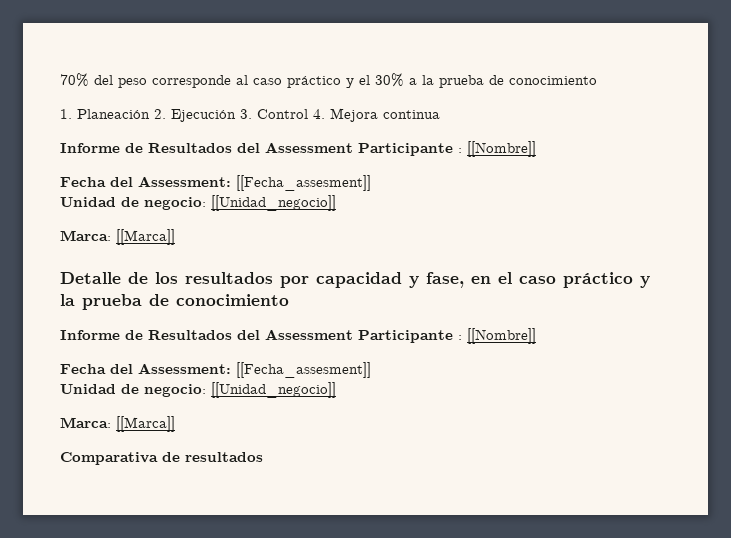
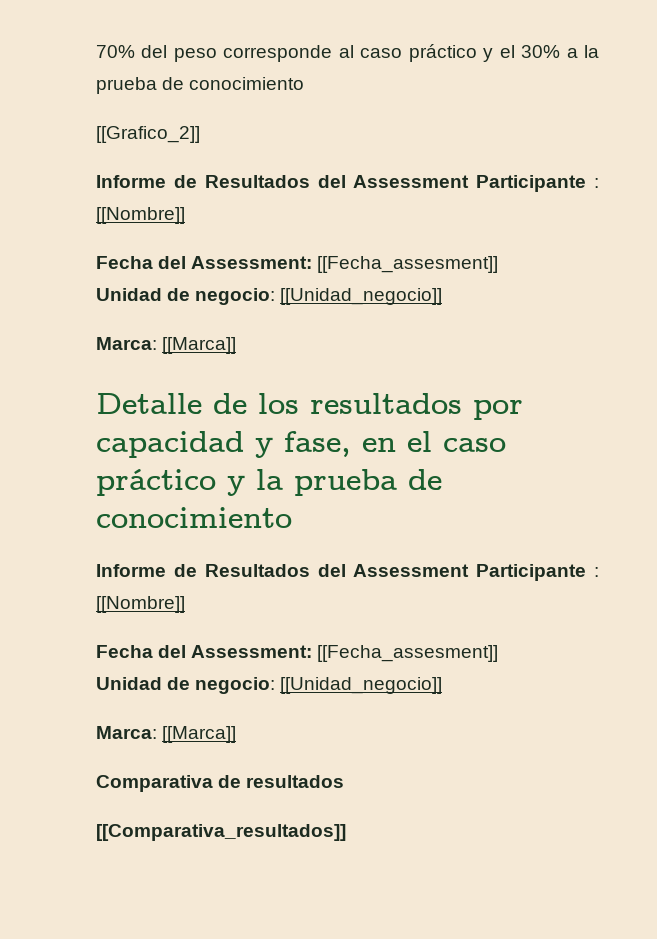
- 1. Planeación 2. Ejecución 3. Control 4. Mejora continua
+ [[Grafico_2]]
+ [[Comparativa_resultados]]

